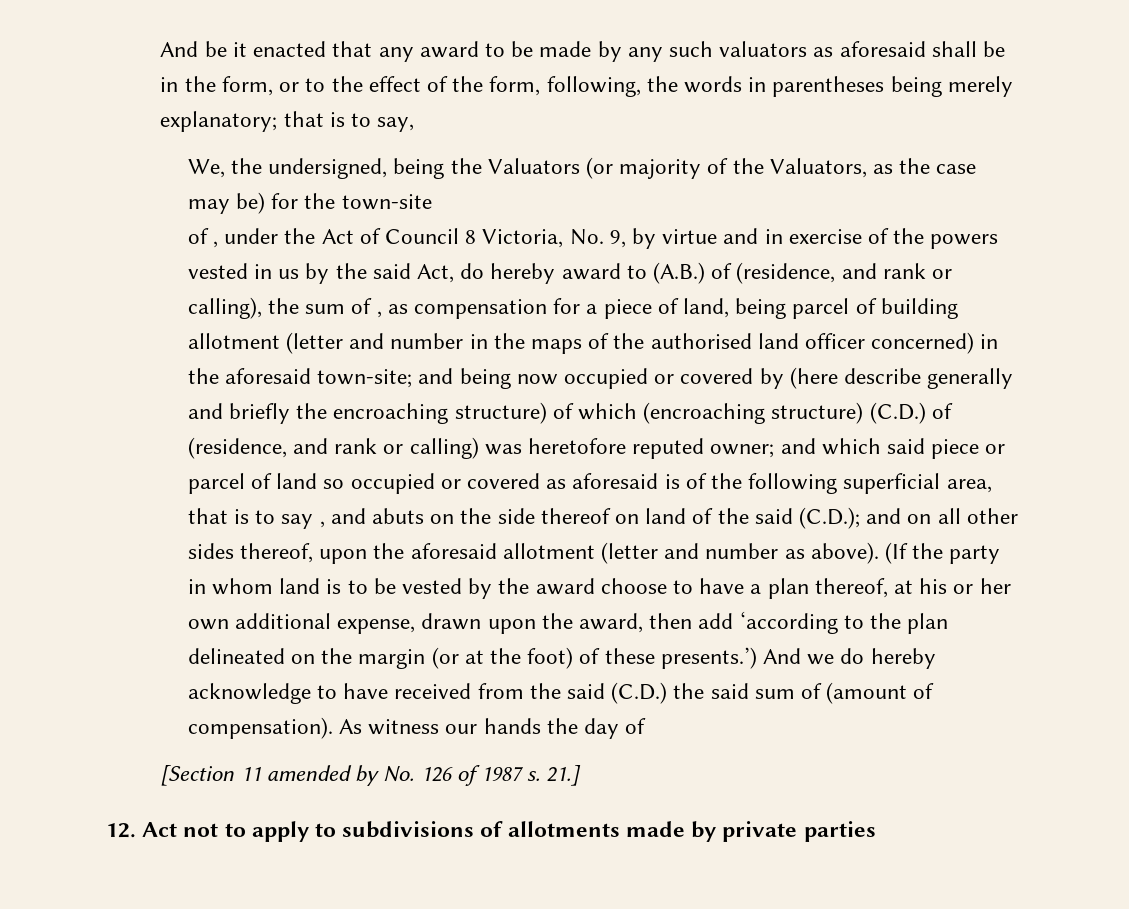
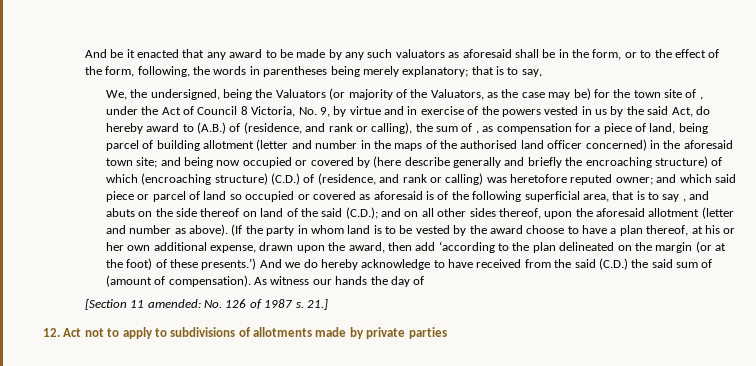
- We, the undersigned, being the Valuators (or majority of the Valuators, as the case may be) for the town-site
- of , under the Act of Council 8 Victoria, No. 9, by virtue and in exercise of the powers vested in us by the said Act, do hereby award to (A.B.) of (residence, and rank or calling), the sum of , as compensation for a piece of land, being parcel of building allotment (letter and number in the maps of the authorised land officer concerned) in the aforesaid town-site;
+ We, the undersigned, being the Valuators (or majority of the Valuators, as the case may be) for the town site of , under the Act of Council 8 Victoria, No. 9, by virtue and in exercise of the powers vested in us by the said Act, do hereby award to (A.B.) of (residence, and rank or calling), the sum of , as compensation for a piece of land, being parcel of building allotment (letter and number in the maps of the authorised land officer concerned) in the aforesaid town site;
- [Section 11 amended by No. 126 of 1987 s.
+ [Section 11 amended: No. 126 of 1987 s.

